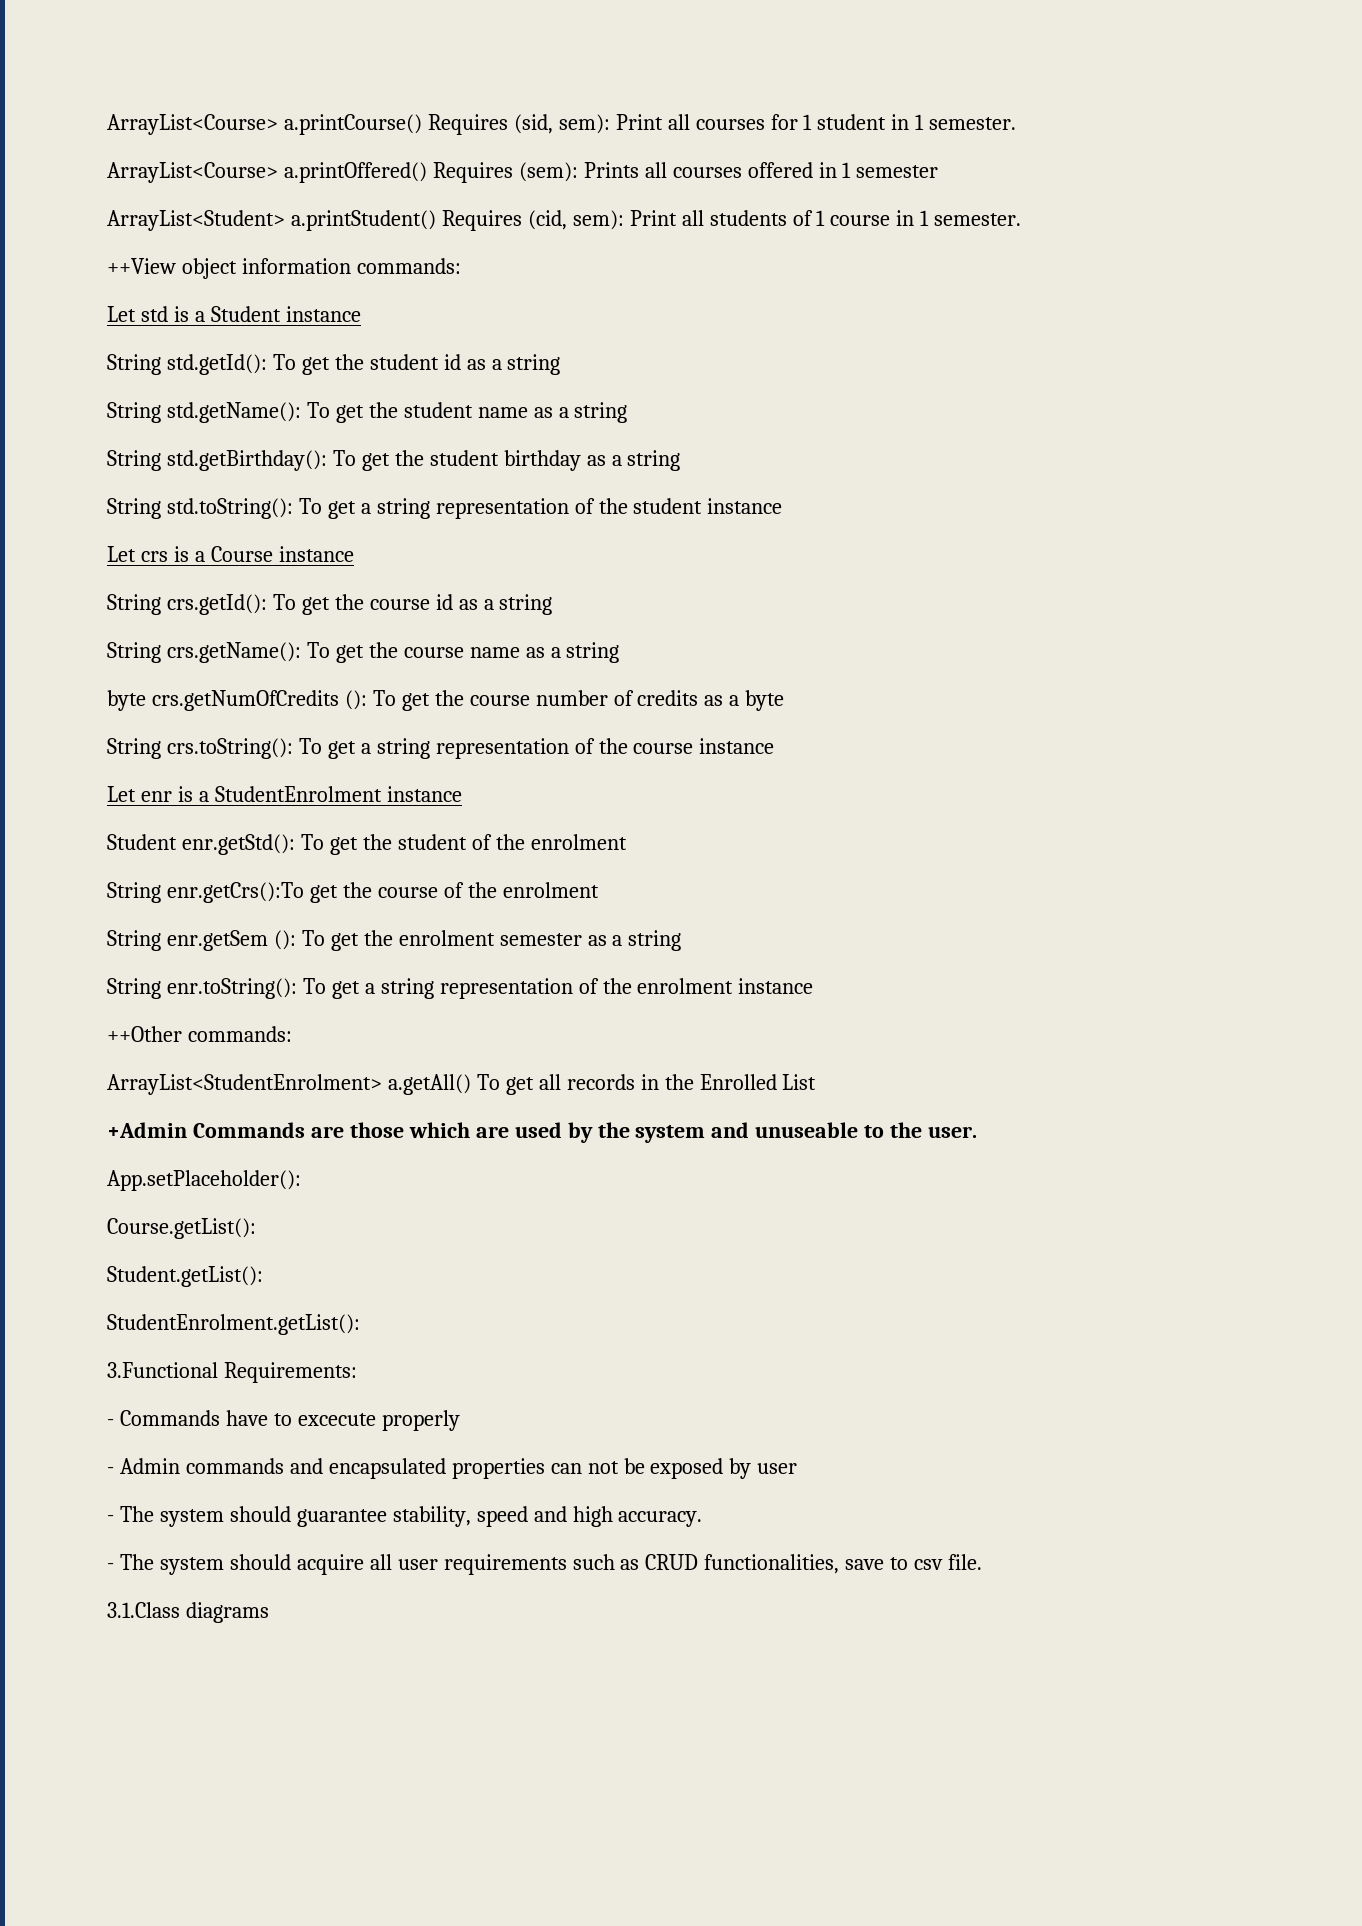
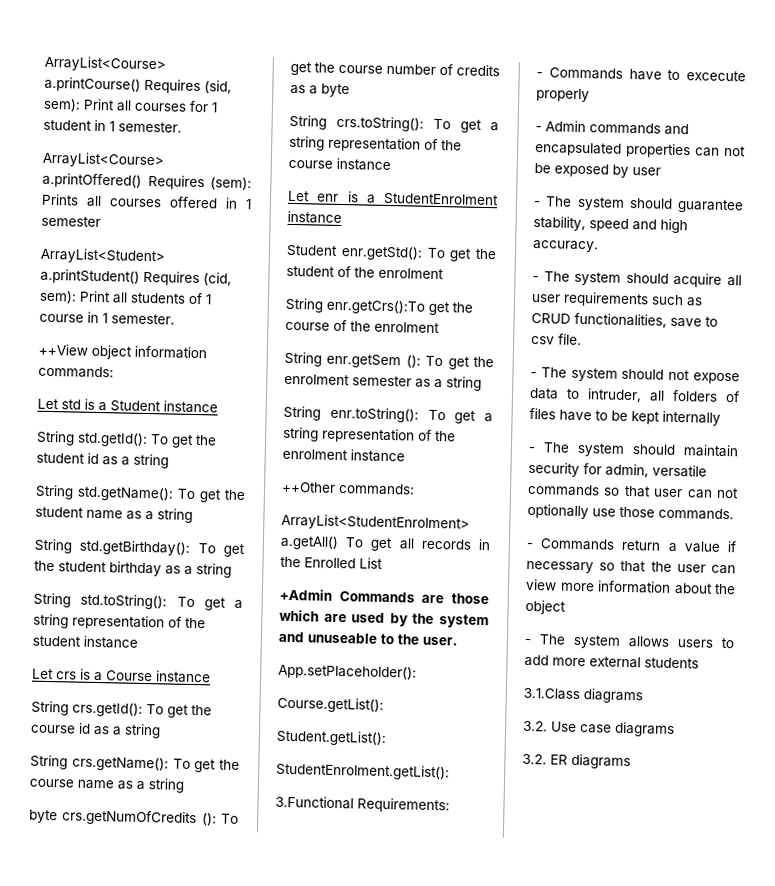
+ - The system should not expose data to intruder, all folders of files have to be kept internally
+ - The system should maintain security for admin, versatile commands so that user can not optionally use those commands.
+ - Commands return a value if necessary so that the user can view more information about the object
+ - The system allows users to add more external students
  3.1.Class diagrams
+ 3.2. Use case diagrams
+ 3.2. ER diagrams

